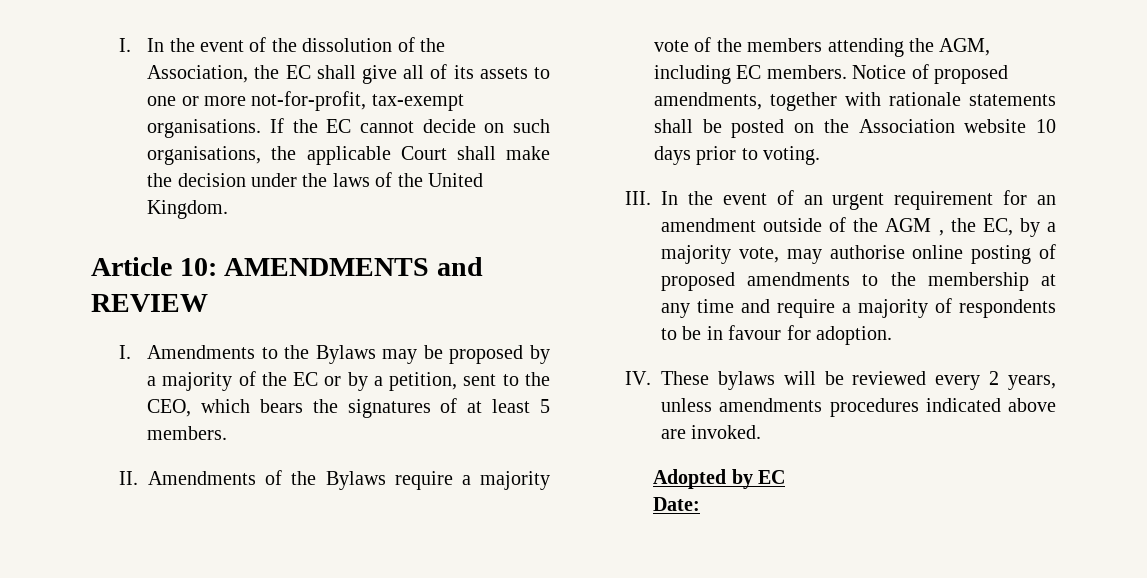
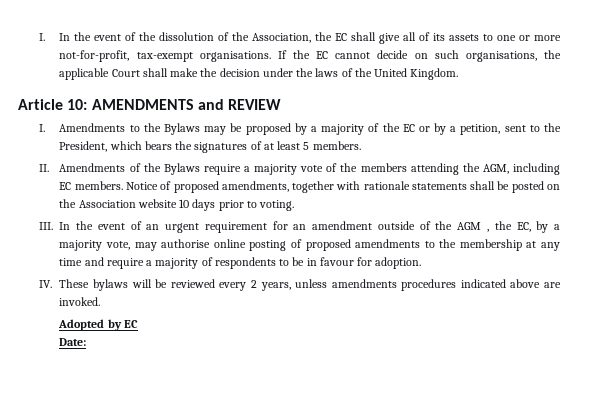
- I. Amendments to the Bylaws may be proposed by a majority of the EC or by a petition, sent to the CEO, which bears the signatures of at least 5 members.
+ I. Amendments to the Bylaws may be proposed by a majority of the EC or by a petition, sent to the President, which bears the signatures of at least 5 members.

